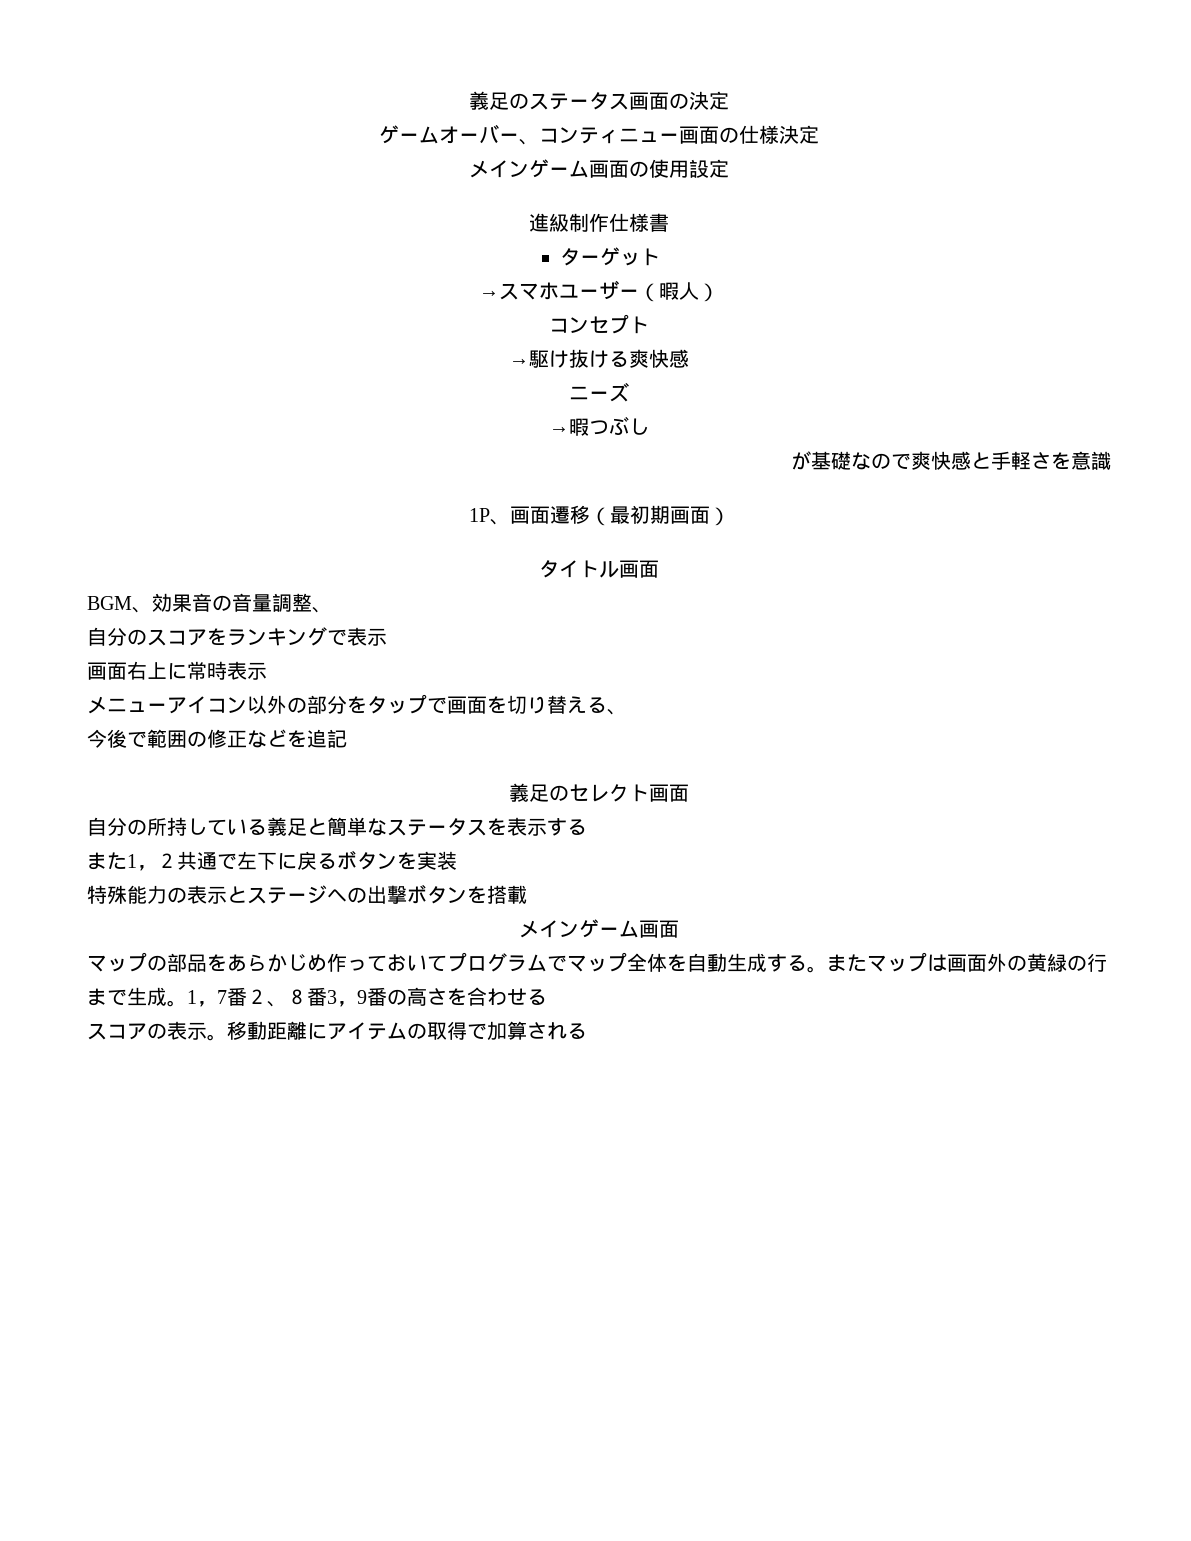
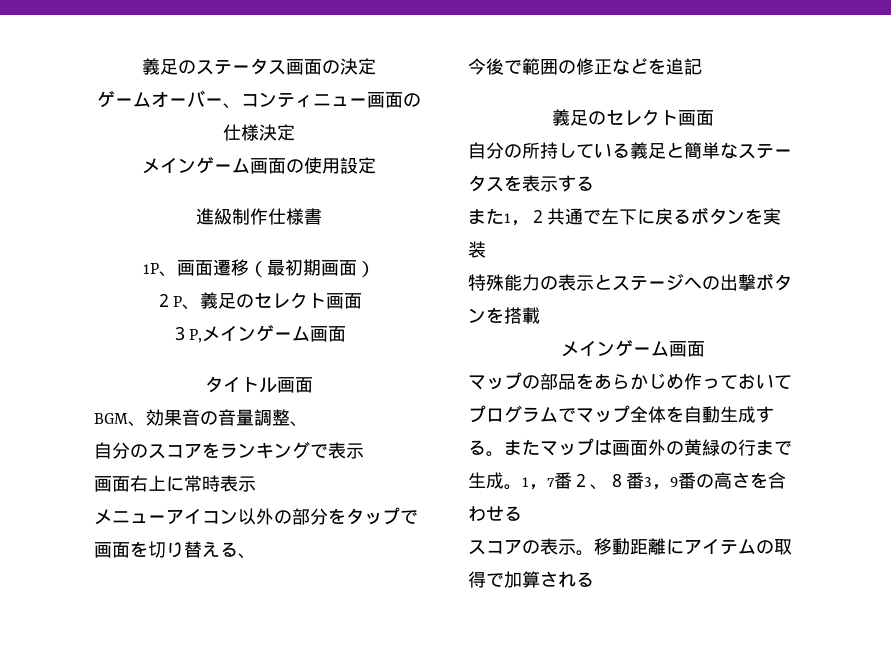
- ターゲット
- →スマホユーザー（暇人）
- コンセプト
- →駆け抜ける爽快感
- ニーズ
- →暇つぶし
- が基礎なので爽快感と手軽さを意識
+ ２P、義足のセレクト画面
+ ３P,メインゲーム画面

